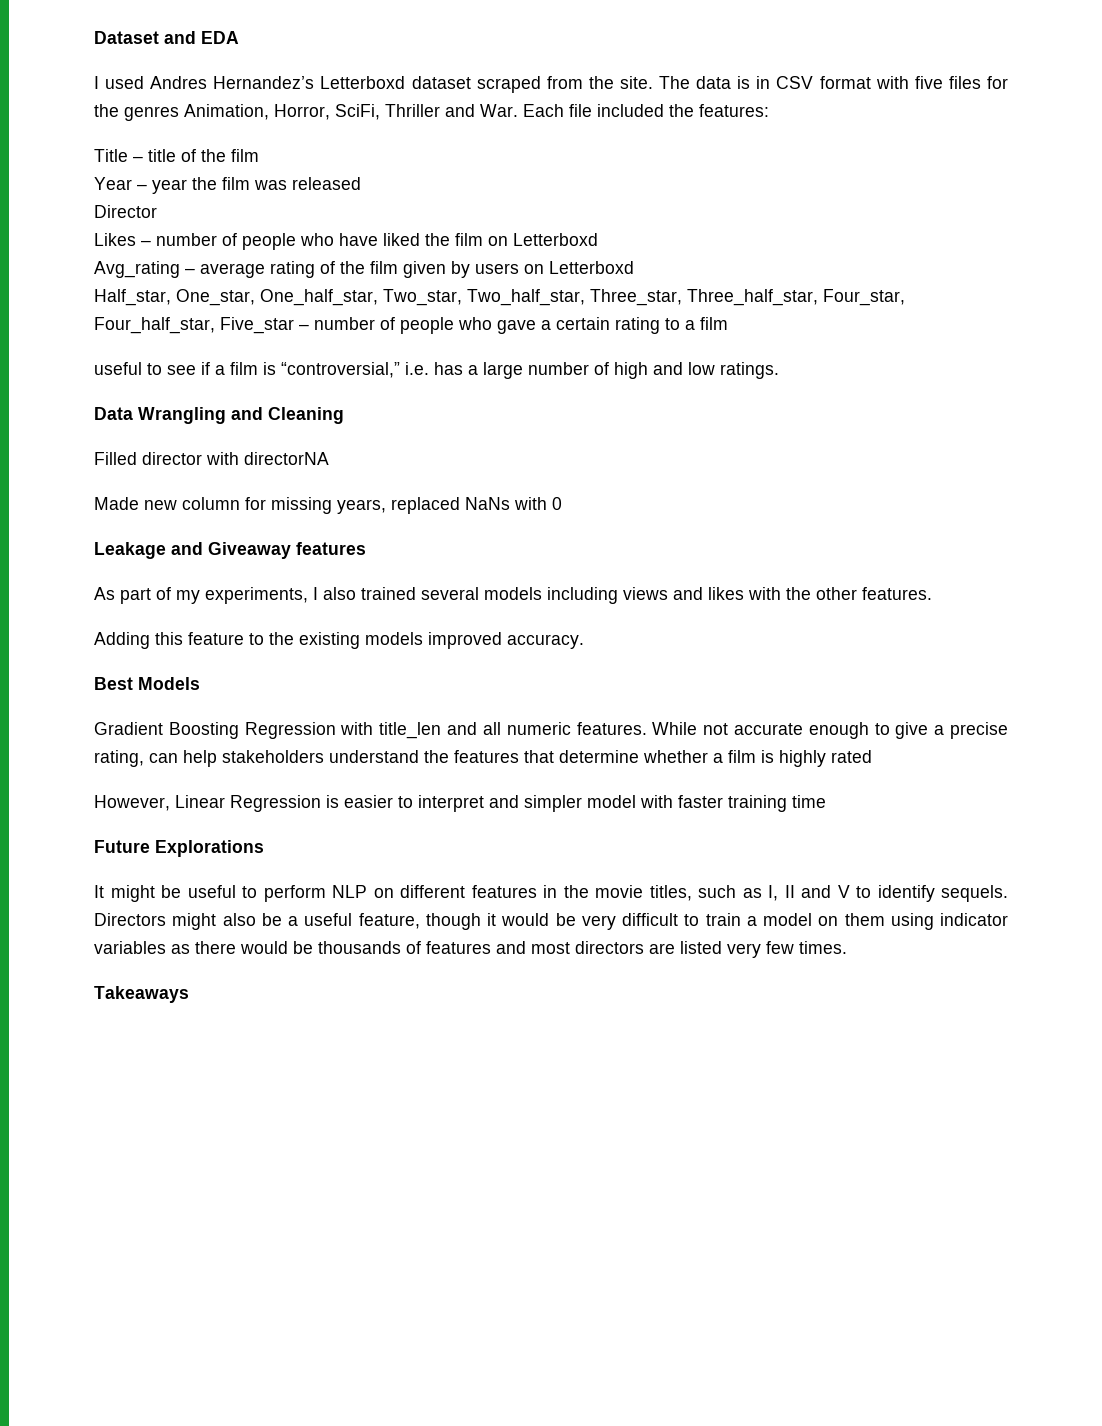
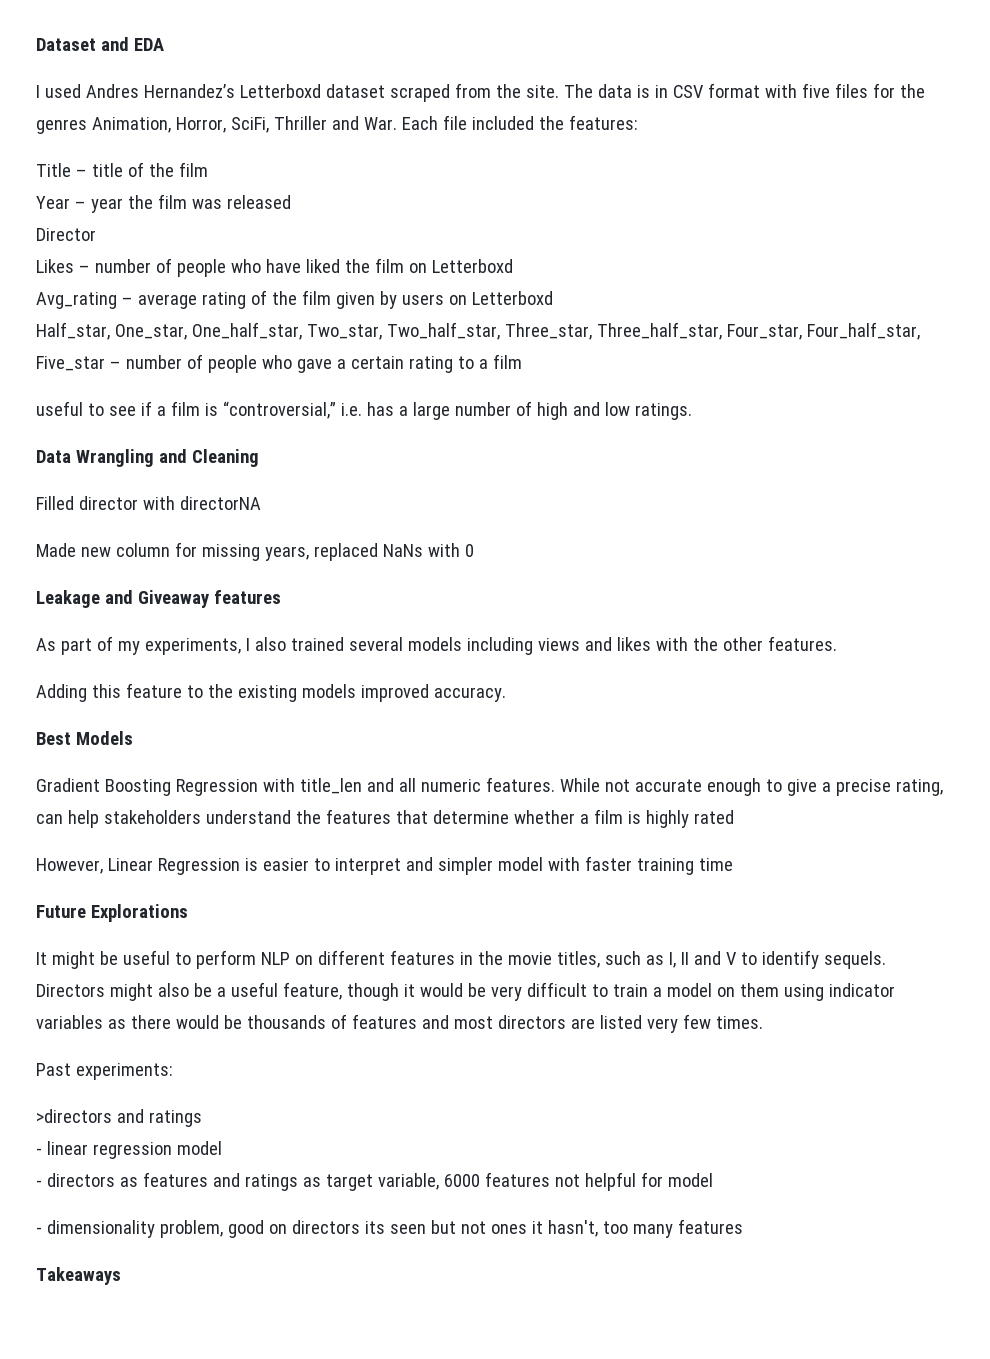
+ Past experiments:
+ >directors and ratings
+ - linear regression model
+ - directors as features and ratings as target variable, 6000 features not helpful for model
+ - dimensionality problem, good on directors its seen but not ones it hasn't, too many features

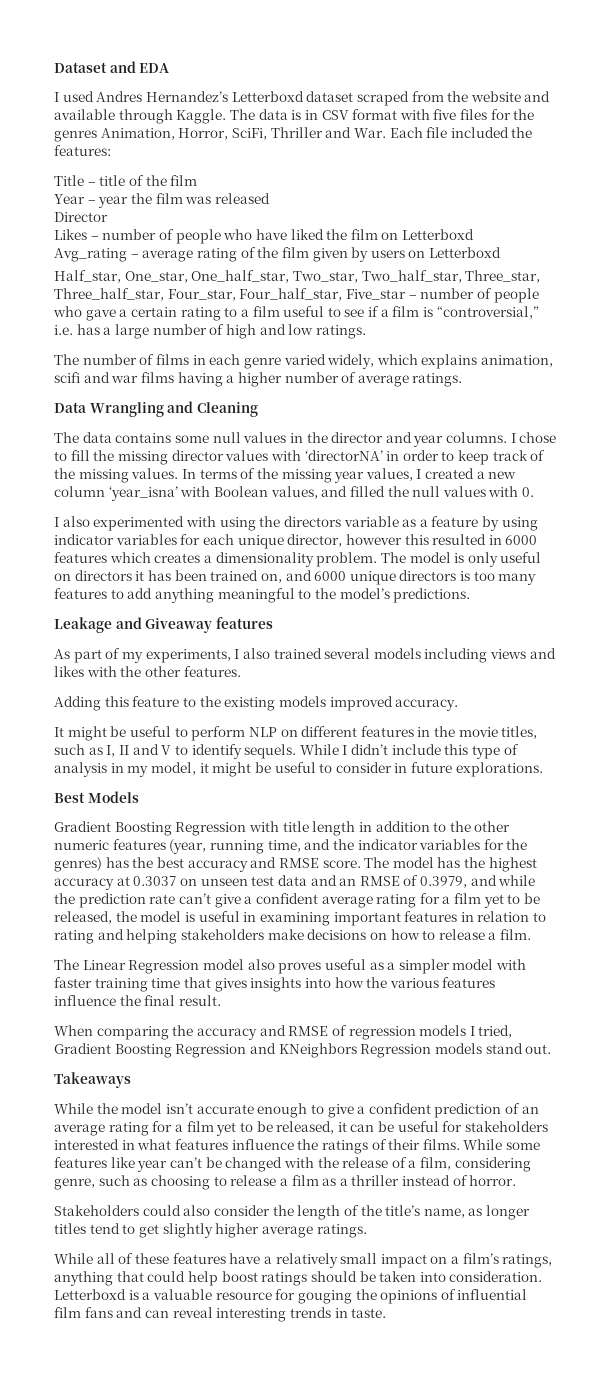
- I used Andres Hernandez’s Letterboxd dataset scraped from the site.
+ I used Andres Hernandez’s Letterboxd dataset scraped from the website and available through Kaggle.
- Half_star, One_star, One_half_star, Two_star, Two_half_star, Three_star, Three_half_star, Four_star, Four_half_star, Five_star – number of people who gave a certain rating to a film
- useful to see if a film is “controversial,” i.e. has a large number of high and low ratings.
+ Half_star, One_star, One_half_star, Two_star, Two_half_star, Three_star, Three_half_star, Four_star, Four_half_star, Five_star – number of people who gave a certain rating to a film useful to see if a film is “controversial,” i.e. has a large number of high and low ratings.
+ The number of films in each genre varied widely, which explains animation, scifi and war films having a higher number of average ratings.
  Data Wrangling and Cleaning
- Filled director with directorNA
- Made new column for missing years, replaced NaNs with 0
+ The data contains some null values in the director and year columns. I chose to fill the missing director values with ‘directorNA’ in order to keep track of the missing values. In terms of the missing year values, I created a new column ‘year_isna’ with Boolean values, and filled the null values with 0.
+ I also experimented with using the directors variable as a feature by using indicator variables for each unique director, however this resulted in 6000 features which creates a dimensionality problem. The model is only useful on directors it has been trained on, and 6000 unique directors is too many features to add anything meaningful to the model’s predictions.
- Best Models
- Gradient Boosting Regression with title_len and all numeric features. While not accurate enough to give a precise rating, can help stakeholders understand the features that determine whether a film is highly rated
- However, Linear Regression is easier to interpret and simpler model with faster training time
- Future Explorations
- Directors might also be a useful feature, though it would be very difficult to train a model on them using indicator variables as there would be thousands of features and most directors are listed very few times.
- Past experiments:
- >directors and ratings
- - linear regression model
- - directors as features and ratings as target variable, 6000 features not helpful for model
- - dimensionality problem, good on directors its seen but not ones it hasn't, too many features
+ While I didn’t include this type of analysis in my model, it might be useful to consider in future explorations.
+ Best Models
+ Gradient Boosting Regression with title length in addition to the other numeric features (year, running time, and the indicator variables for the genres) has the best accuracy and RMSE score. The model has the highest accuracy at 0.3037 on unseen test data and an RMSE of 0.3979, and while the prediction rate can’t give a confident average rating for a film yet to be released, the model is useful in examining important features in relation to rating and helping stakeholders make decisions on how to release a film.
+ The Linear Regression model also proves useful as a simpler model with faster training time that gives insights into how the various features influence the final result.
+ When comparing the accuracy and RMSE of regression models I tried, Gradient Boosting Regression and KNeighbors Regression models stand out.
  Takeaways
+ While the model isn’t accurate enough to give a confident prediction of an average rating for a film yet to be released, it can be useful for stakeholders interested in what features influence the ratings of their films. While some features like year can’t be changed with the release of a film, considering genre, such as choosing to release a film as a thriller instead of horror.
+ Stakeholders could also consider the length of the title’s name, as longer titles tend to get slightly higher average ratings.
+ While all of these features have a relatively small impact on a film’s ratings, anything that could help boost ratings should be taken into consideration. Letterboxd is a valuable resource for gouging the opinions of influential film fans and can reveal interesting trends in taste.

